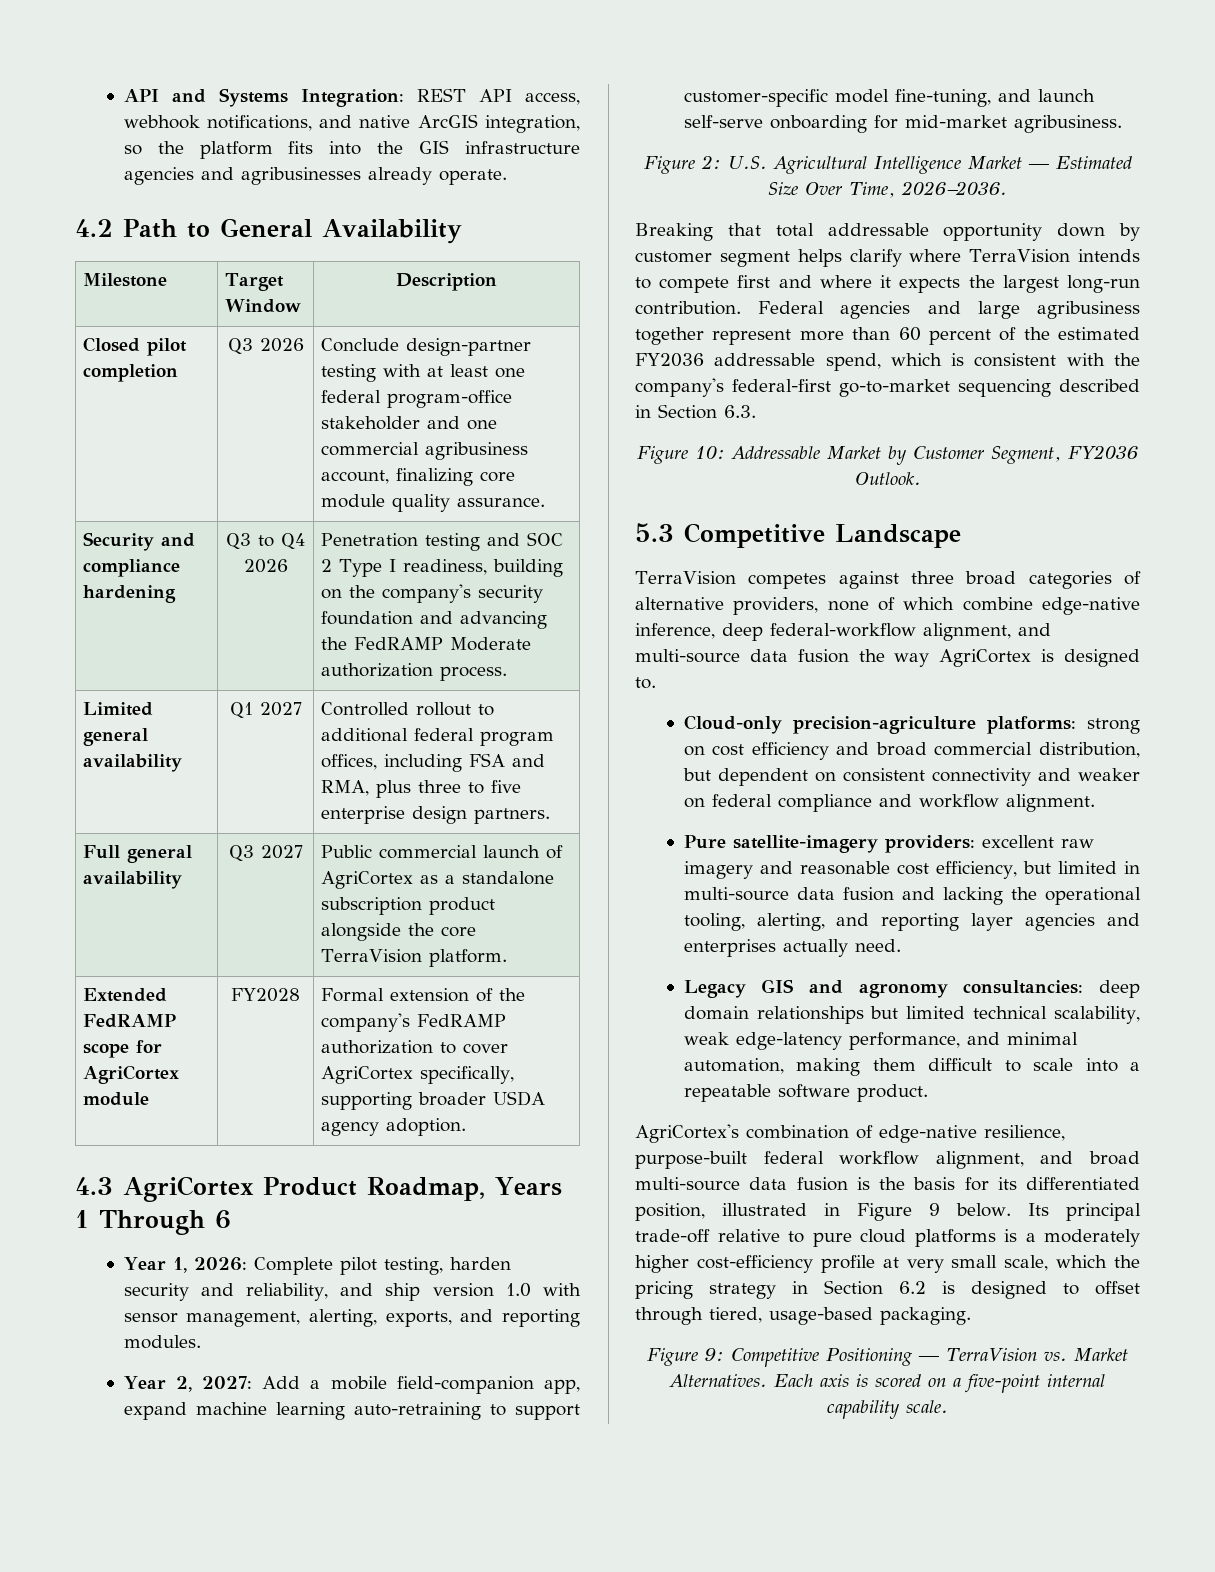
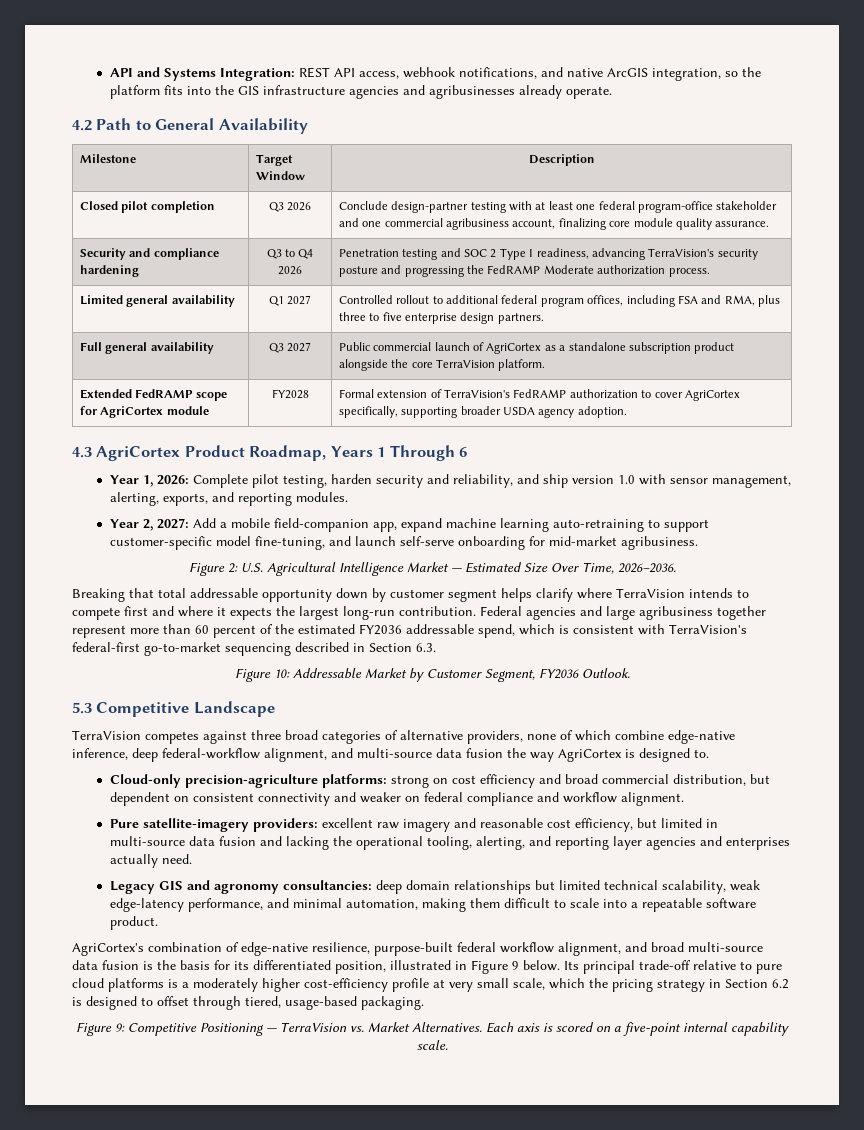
- Security and compliance hardening | Q3 to Q4 2026 | Penetration testing and SOC 2 Type I readiness, building on the company's security foundation and advancing the FedRAMP Moderate authorization process.
+ Security and compliance hardening | Q3 to Q4 2026 | Penetration testing and SOC 2 Type I readiness, advancing TerraVision's security posture and progressing the FedRAMP Moderate authorization process.
- Extended FedRAMP scope for AgriCortex module | FY2028 | Formal extension of the company's FedRAMP authorization to cover AgriCortex specifically, supporting broader USDA agency adoption.
+ Extended FedRAMP scope for AgriCortex module | FY2028 | Formal extension of TerraVision's FedRAMP authorization to cover AgriCortex specifically, supporting broader USDA agency adoption.
- Federal agencies and large agribusiness together represent more than 60 percent of the estimated FY2036 addressable spend, which is consistent with the company's federal-first go-to-market sequencing described in Section 6.3.
+ Federal agencies and large agribusiness together represent more than 60 percent of the estimated FY2036 addressable spend, which is consistent with TerraVision's federal-first go-to-market sequencing described in Section 6.3.

